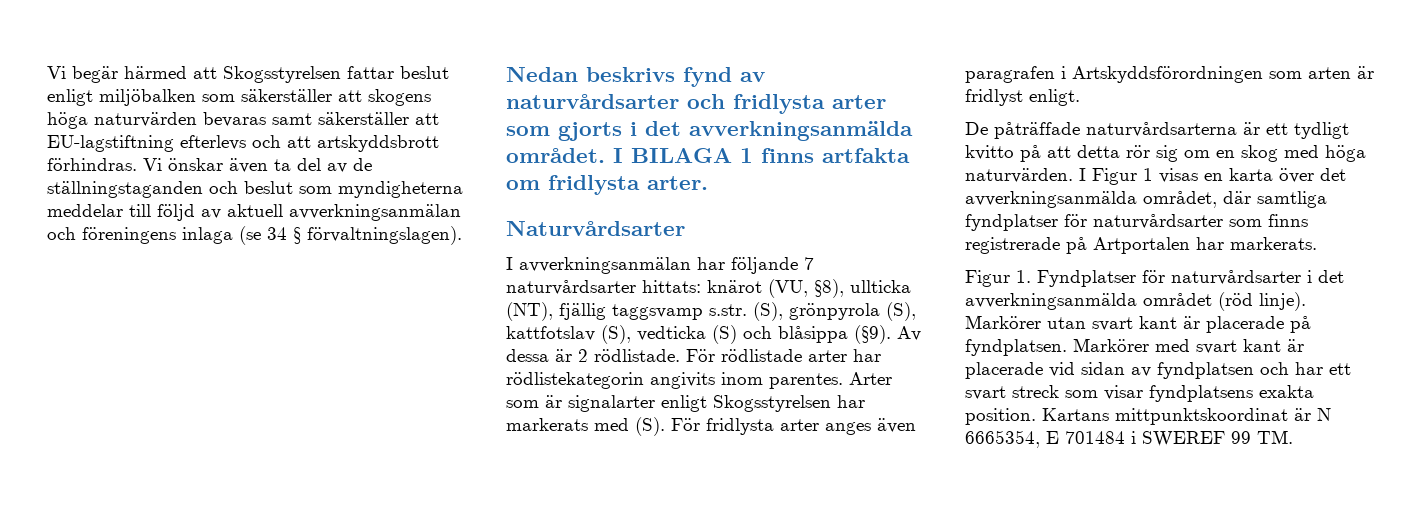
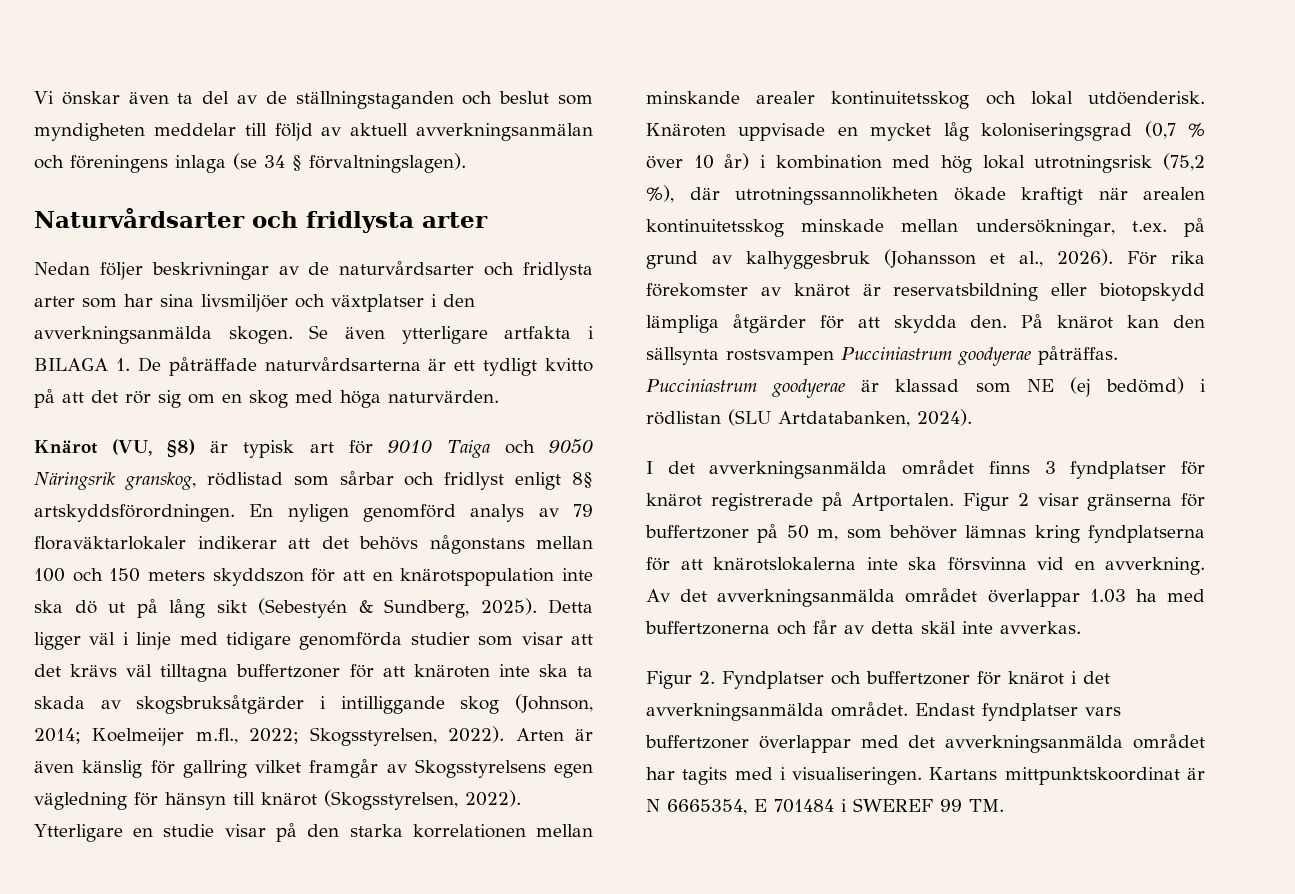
- Vi begär härmed att Skogsstyrelsen fattar beslut enligt miljöbalken som säkerställer att skogens höga naturvärden bevaras samt säkerställer att EU-lagstiftning efterlevs och att artskyddsbrott förhindras. Vi önskar även ta del av de ställningstaganden och beslut som myndigheterna meddelar till följd av aktuell avverkningsanmälan och föreningens inlaga (se 34 § förvaltningslagen).
+ Vi önskar även ta del av de ställningstaganden och beslut som myndigheten meddelar till följd av aktuell avverkningsanmälan och föreningens inlaga (se 34 § förvaltningslagen).
- Nedan beskrivs fynd av naturvårdsarter och fridlysta arter som gjorts i det avverkningsanmälda området. I BILAGA 1 finns artfakta om fridlysta arter.
- Naturvårdsarter
- I avverkningsanmälan har följande 7 naturvårdsarter hittats: knärot (VU, §8), ullticka (NT), fjällig taggsvamp s.str. (S), grönpyrola (S), kattfotslav (S), vedticka (S) och blåsippa (§9). Av dessa är 2 rödlistade. För rödlistade arter har rödlistekategorin angivits inom parentes. Arter som är signalarter enligt Skogsstyrelsen har markerats med (S). För fridlysta arter anges även paragrafen i Artskyddsförordningen som arten är fridlyst enligt.
- De påträffade naturvårdsarterna är ett tydligt kvitto på att detta rör sig om en skog med höga naturvärden. I Figur 1 visas en karta över det avverkningsanmälda området, där samtliga fyndplatser för naturvårdsarter som finns registrerade på Artportalen har markerats.
- Figur 1. Fyndplatser för naturvårdsarter i det avverkningsanmälda området (röd linje). Markörer utan svart kant är placerade på fyndplatsen. Markörer med svart kant är placerade vid sidan av fyndplatsen och har ett svart streck som visar fyndplatsens exakta position.
+ Naturvårdsarter och fridlysta arter
+ Nedan följer beskrivningar av de naturvårdsarter och fridlysta arter som har sina livsmiljöer och växtplatser i den avverkningsanmälda skogen. Se även ytterligare artfakta i BILAGA 1. De påträffade naturvårdsarterna är ett tydligt kvitto på att det rör sig om en skog med höga naturvärden.
+ Knärot (VU, §8) är typisk art för 9010 Taiga och 9050 Näringsrik granskog, rödlistad som sårbar och fridlyst enligt 8§ artskyddsförordningen. En nyligen genomförd analys av 79 floraväktarlokaler indikerar att det behövs någonstans mellan 100 och 150 meters skyddszon för att en knärotspopulation inte ska dö ut på lång sikt (Sebestyén & Sundberg, 2025). Detta ligger väl i linje med tidigare genomförda studier som visar att det krävs väl tilltagna buffertzoner för att knäroten inte ska ta skada av skogsbruksåtgärder i intilliggande skog (Johnson, 2014; Koelmeijer m.fl., 2022; Skogsstyrelsen, 2022). Arten är även känslig för gallring vilket framgår av Skogsstyrelsens egen vägledning för hänsyn till knärot (Skogsstyrelsen, 2022). Ytterligare en studie visar på den starka korrelationen mellan minskande arealer kontinuitetsskog och lokal utdöenderisk. Knäroten uppvisade en mycket låg koloniseringsgrad (0,7 % över 10 år) i kombination med hög lokal utrotningsrisk (75,2 %), där utrotningssannolikheten ökade kraftigt när arealen kontinuitetsskog minskade mellan undersökningar, t.ex. på grund av kalhyggesbruk (Johansson et al., 2026). För rika förekomster av knärot är reservatsbildning eller biotopskydd lämpliga åtgärder för att skydda den. På knärot kan den sällsynta rostsvampen Pucciniastrum goodyerae påträffas. Pucciniastrum goodyerae är klassad som NE (ej bedömd) i rödlistan (SLU Artdatabanken, 2024).
+ I det avverkningsanmälda området finns 3 fyndplatser för knärot registrerade på Artportalen. Figur 2 visar gränserna för buffertzoner på 50 m, som behöver lämnas kring fyndplatserna för att knärotslokalerna inte ska försvinna vid en avverkning. Av det avverkningsanmälda området överlappar 1.03 ha med buffertzonerna och får av detta skäl inte avverkas.
+ Figur 2. Fyndplatser och buffertzoner för knärot i det avverkningsanmälda området. Endast fyndplatser vars buffertzoner överlappar med det avverkningsanmälda området har tagits med i visualiseringen.

